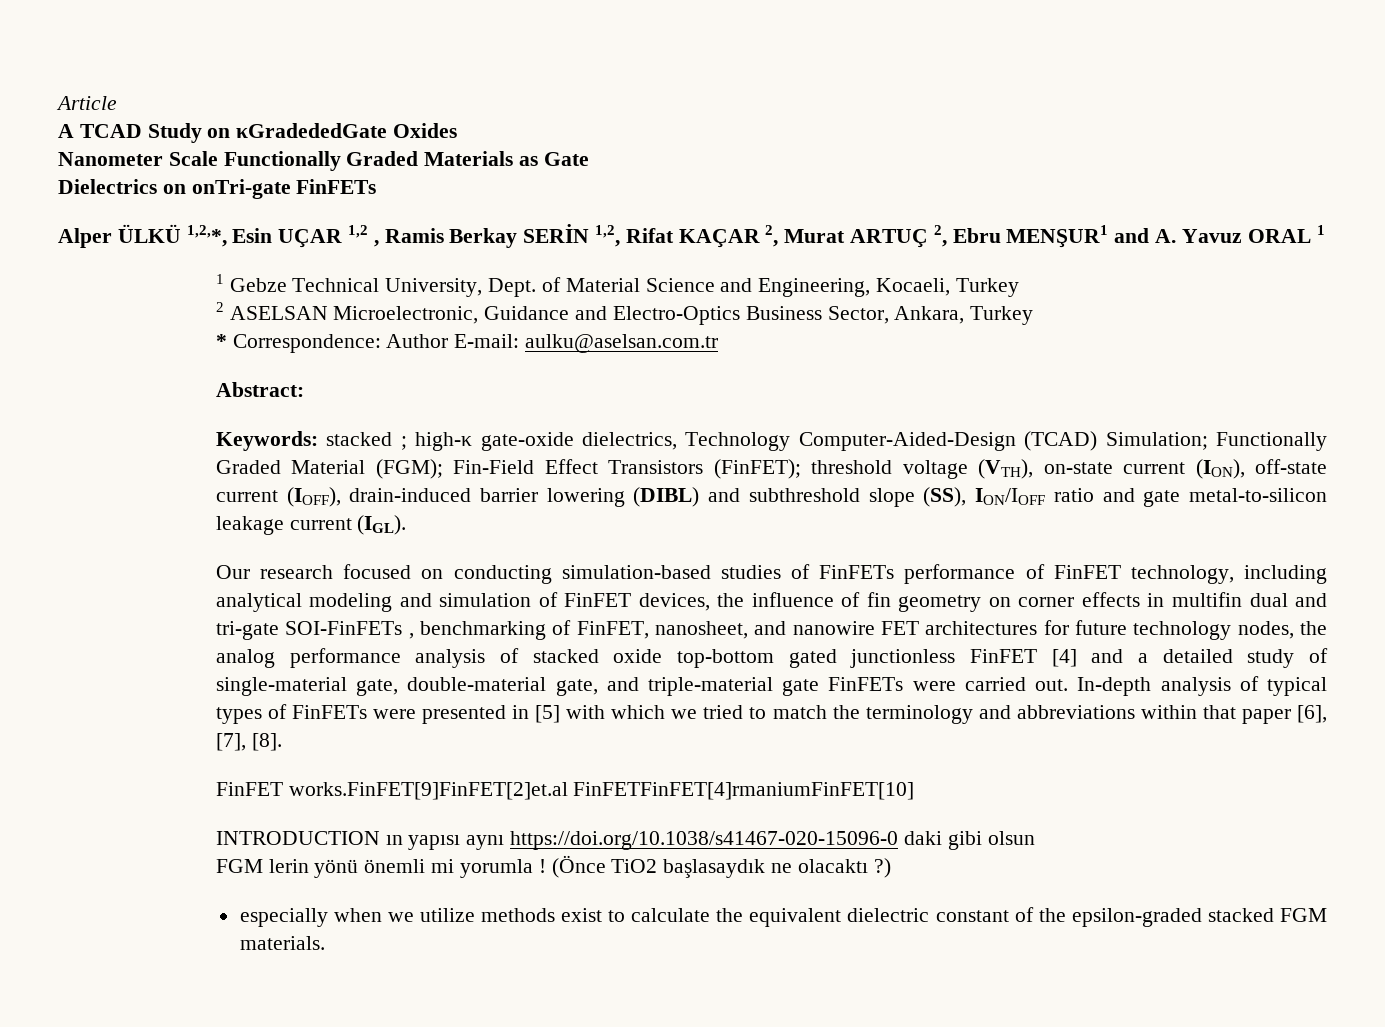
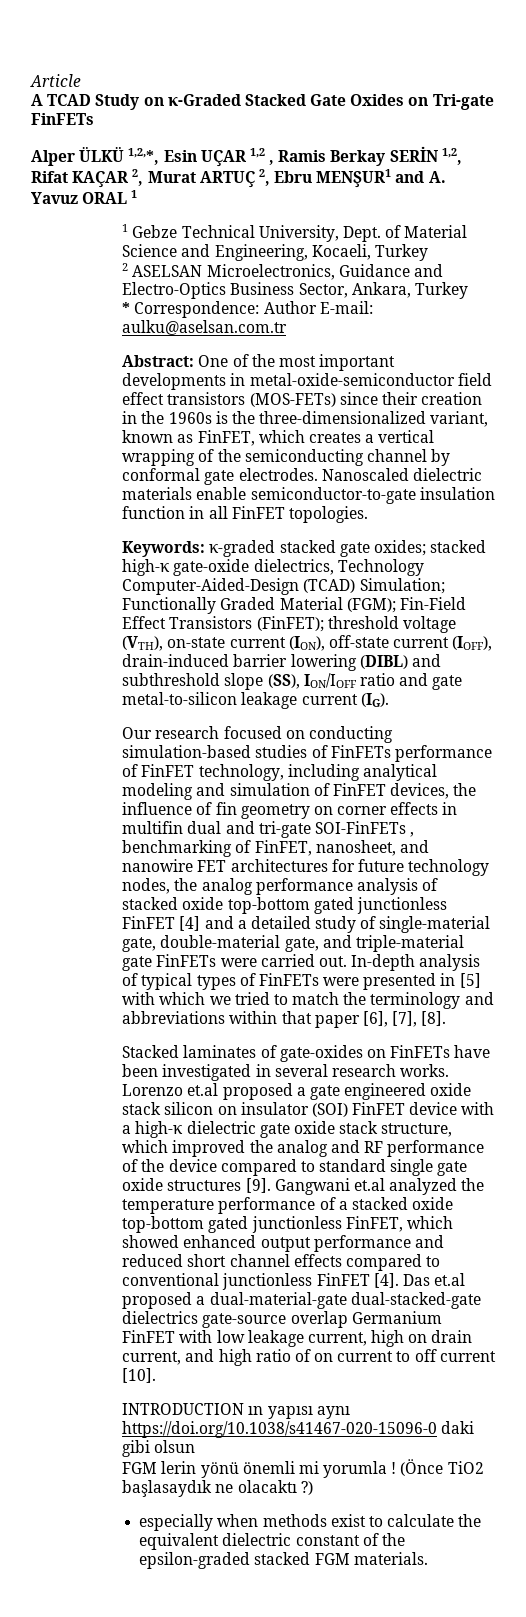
- A TCAD Study on κGradededGate Oxides
- Nanometer Scale Functionally Graded Materials as Gate
- Dielectrics on onTri-gate FinFETs
+ A TCAD Study on κ-Graded Stacked Gate Oxides on Tri-gate FinFETs
- 2 ASELSAN Microelectronic, Guidance and Electro-Optics Business Sector, Ankara, Turkey
+ 2 ASELSAN Microelectronics, Guidance and Electro-Optics Business Sector, Ankara, Turkey
- Abstract:
- Keywords: stacked ; high-κ gate-oxide dielectrics, Technology Computer-Aided-Design (TCAD) Simulation; Functionally Graded Material (FGM); Fin-Field Effect Transistors (FinFET); threshold voltage (VTH), on-state current (ION), off-state current (IOFF), drain-induced barrier lowering (DIBL) and subthreshold slope (SS), ION/IOFF ratio and gate metal-to-silicon leakage current (IGL).
+ Abstract: One of the most important developments in metal-oxide-semiconductor field effect transistors (MOS-FETs) since their creation in the 1960s is the three-dimensionalized variant, known as FinFET, which creates a vertical wrapping of the semiconducting channel by conformal gate electrodes. Nanoscaled dielectric materials enable semiconductor-to-gate insulation function in all FinFET topologies.
+ Keywords: κ-graded stacked gate oxides; stacked high-κ gate-oxide dielectrics, Technology Computer-Aided-Design (TCAD) Simulation; Functionally Graded Material (FGM); Fin-Field Effect Transistors (FinFET); threshold voltage (VTH), on-state current (ION), off-state current (IOFF), drain-induced barrier lowering (DIBL) and subthreshold slope (SS), ION/IOFF ratio and gate metal-to-silicon leakage current (IG).
- FinFET works.FinFET[9]FinFET[2]et.al FinFETFinFET[4]rmaniumFinFET[10]
+ Stacked laminates of gate-oxides on FinFETs have been investigated in several research works. Lorenzo et.al proposed a gate engineered oxide stack silicon on insulator (SOI) FinFET device with a high-κ dielectric gate oxide stack structure, which improved the analog and RF performance of the device compared to standard single gate oxide structures [9]. Gangwani et.al analyzed the temperature performance of a stacked oxide top-bottom gated junctionless FinFET, which showed enhanced output performance and reduced short channel effects compared to conventional junctionless FinFET [4]. Das et.al proposed a dual-material-gate dual-stacked-gate dielectrics gate-source overlap Germanium FinFET with low leakage current, high on drain current, and high ratio of on current to off current [10].
- especially when we utilize methods exist to calculate the equivalent dielectric constant of the epsilon-graded stacked FGM materials.
+ especially when methods exist to calculate the equivalent dielectric constant of the epsilon-graded stacked FGM materials.

